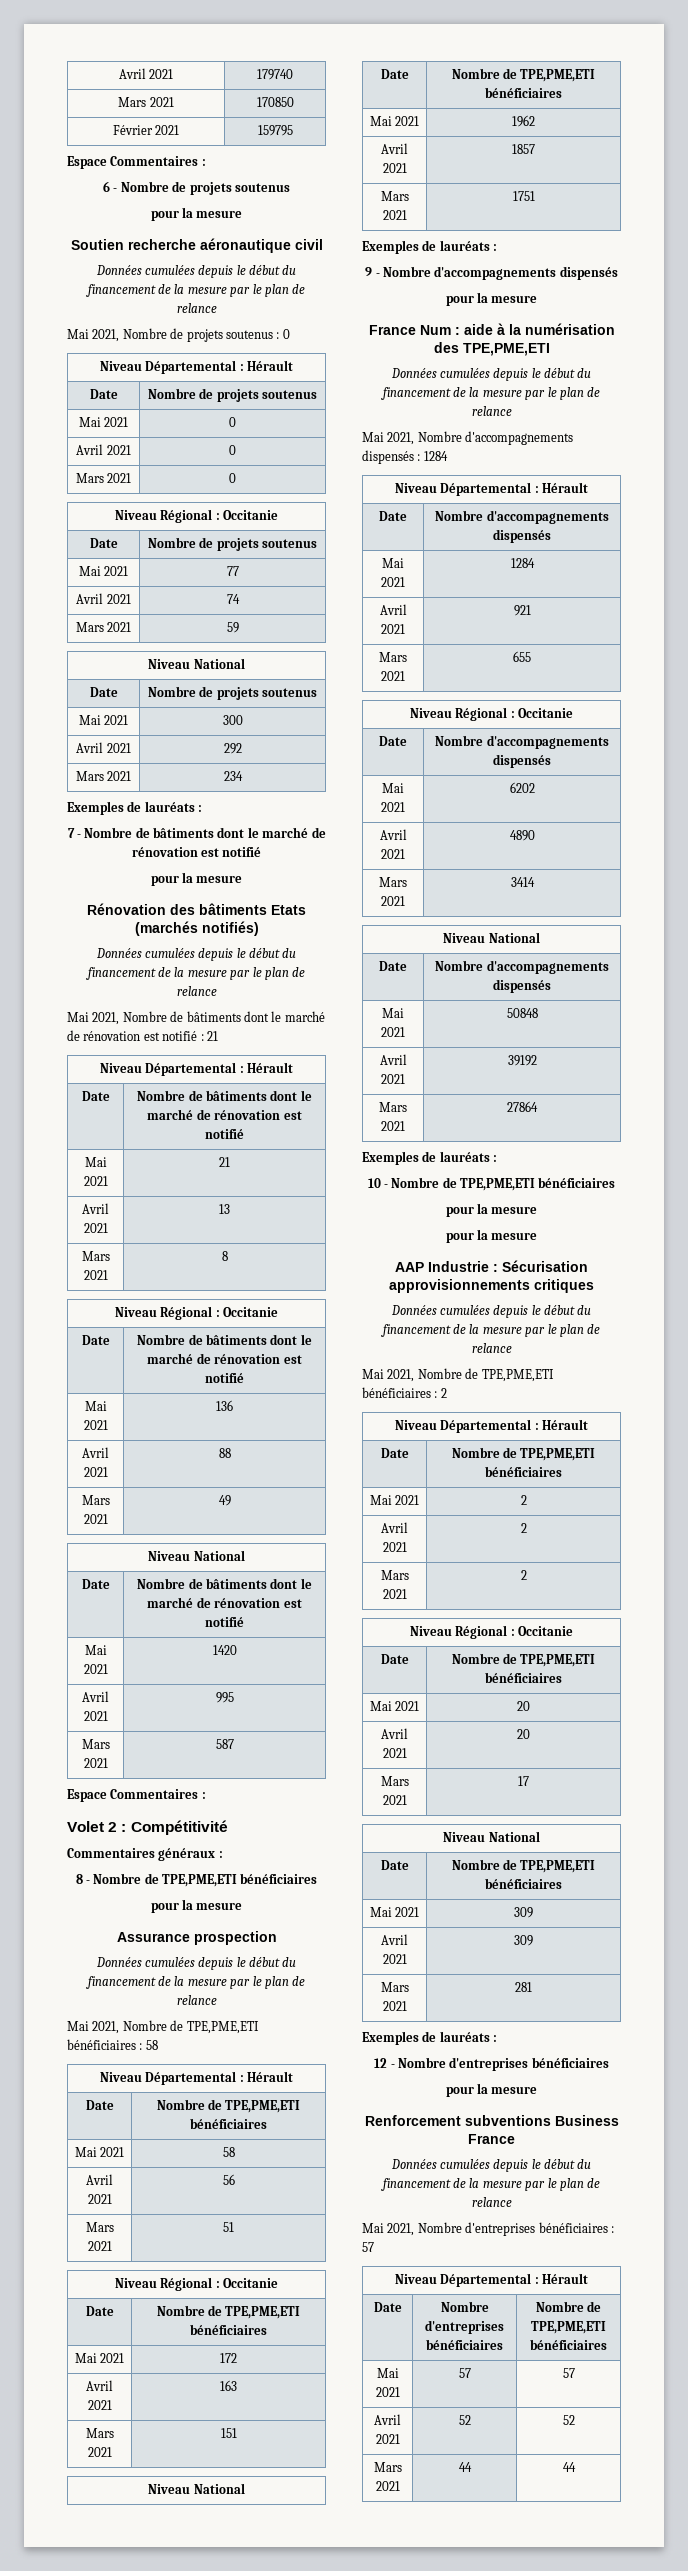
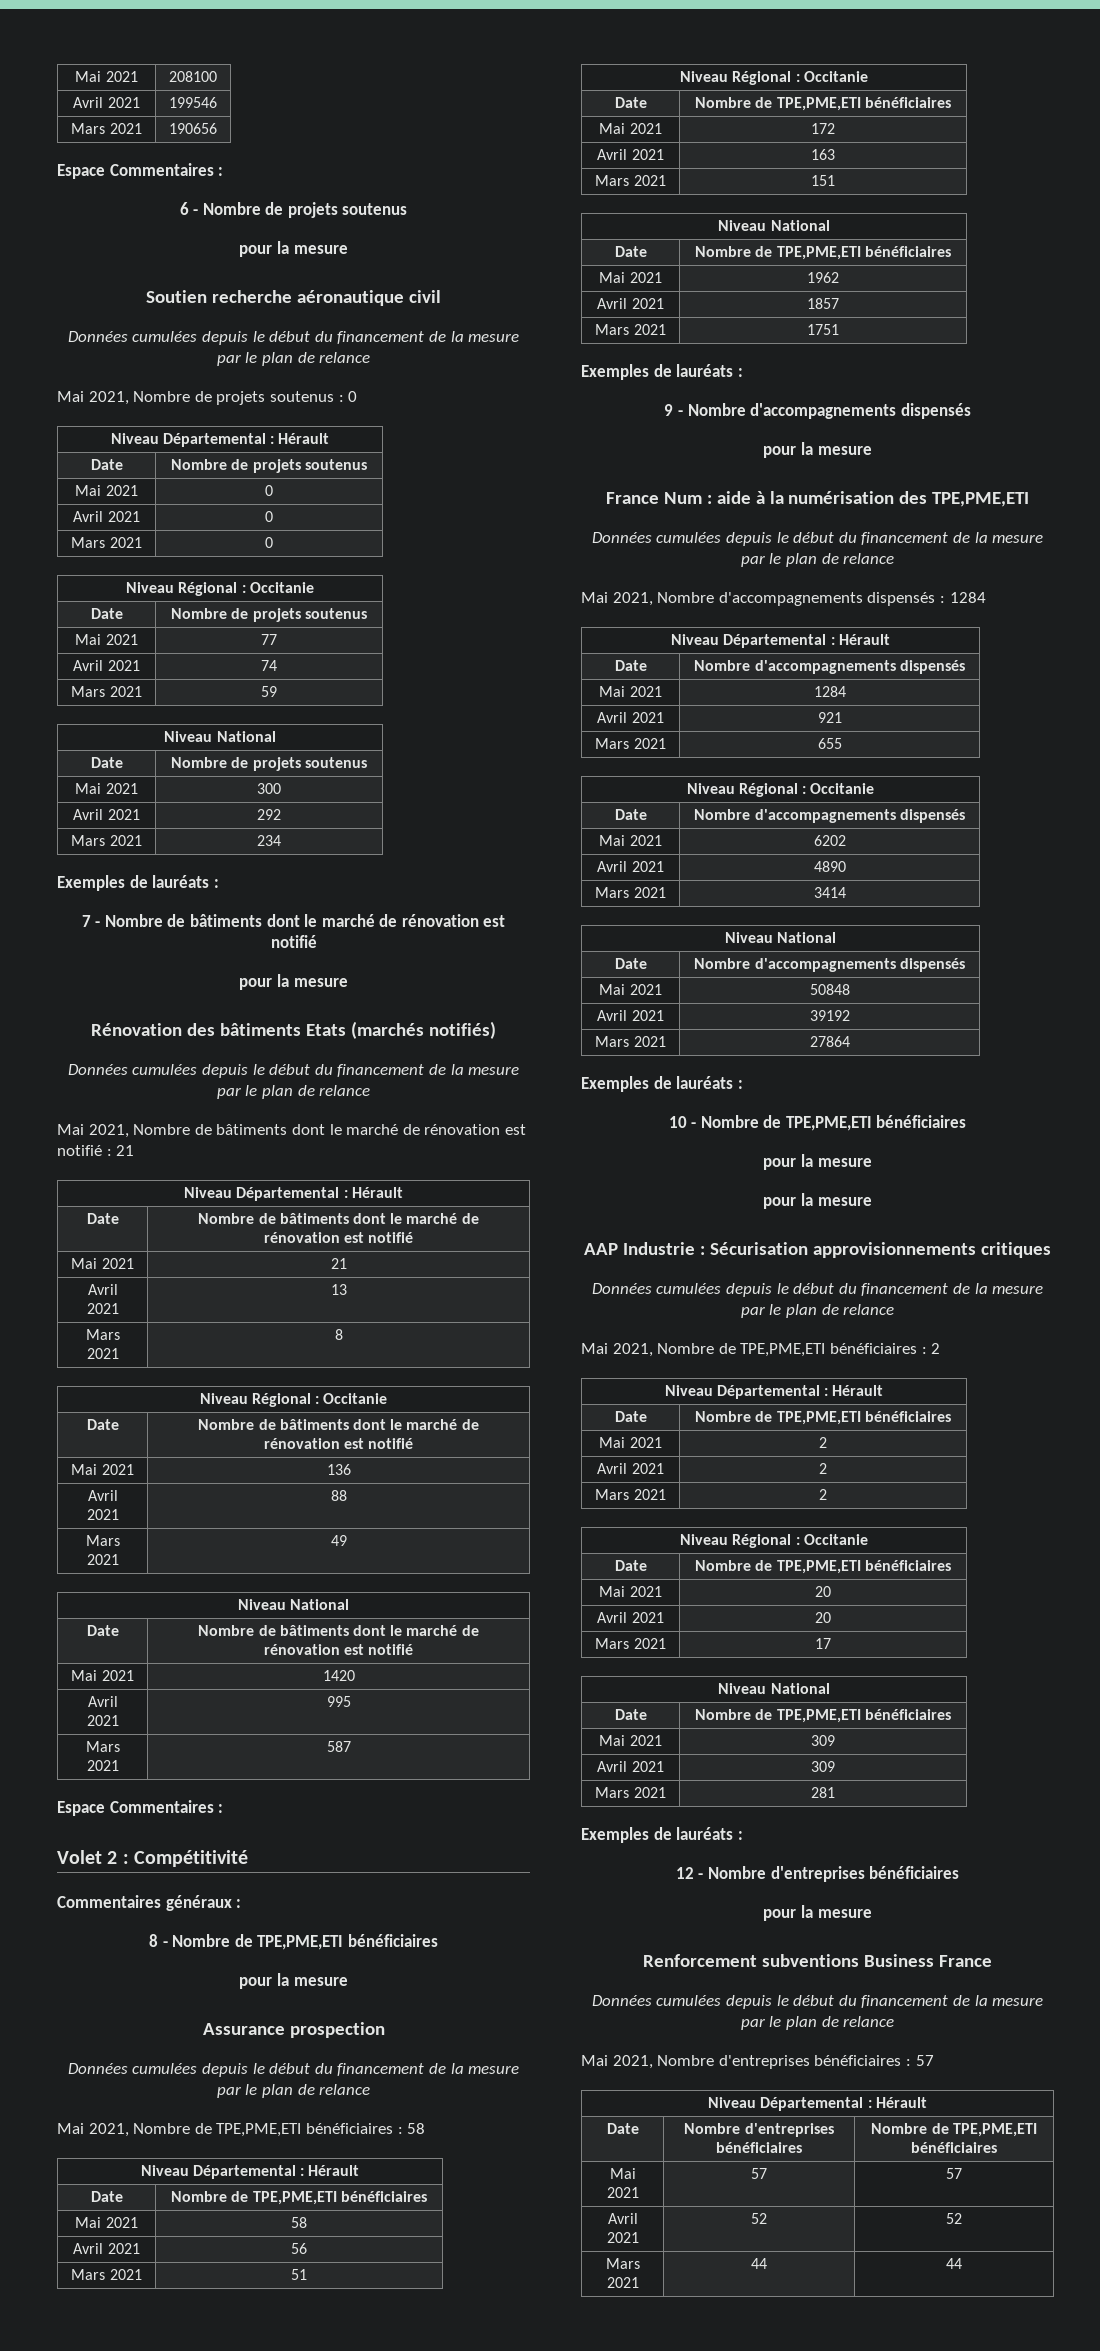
- Avril 2021 | 179740
- Mars 2021 | 170850
- Février 2021 | 159795
+ Mai 2021 | 208100
+ Avril 2021 | 199546
+ Mars 2021 | 190656

